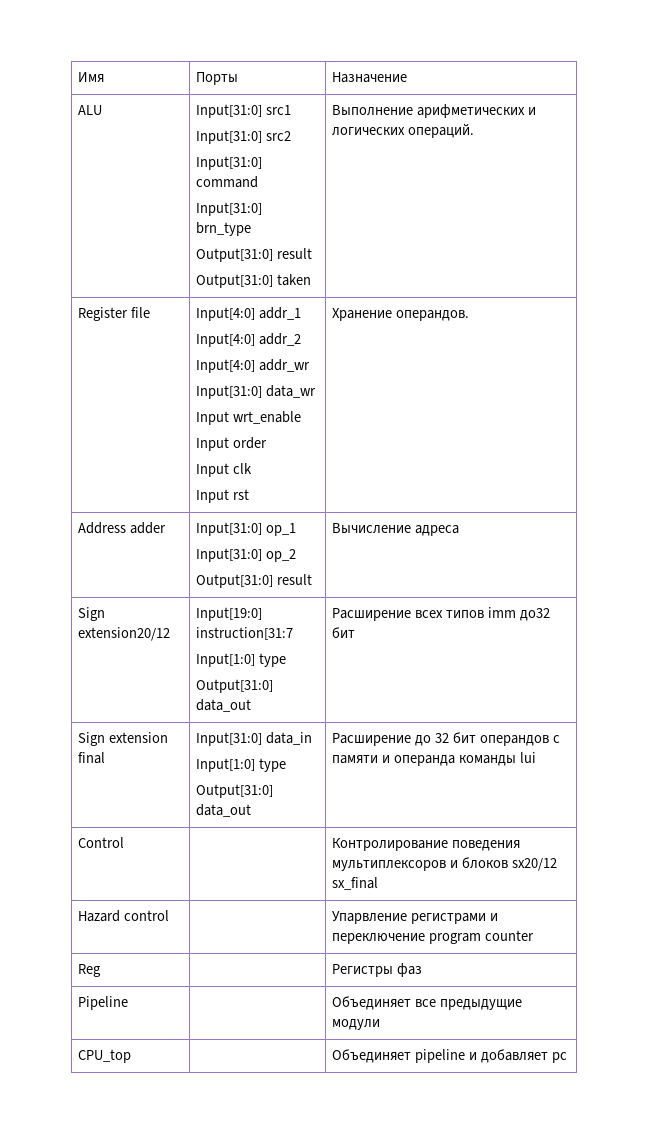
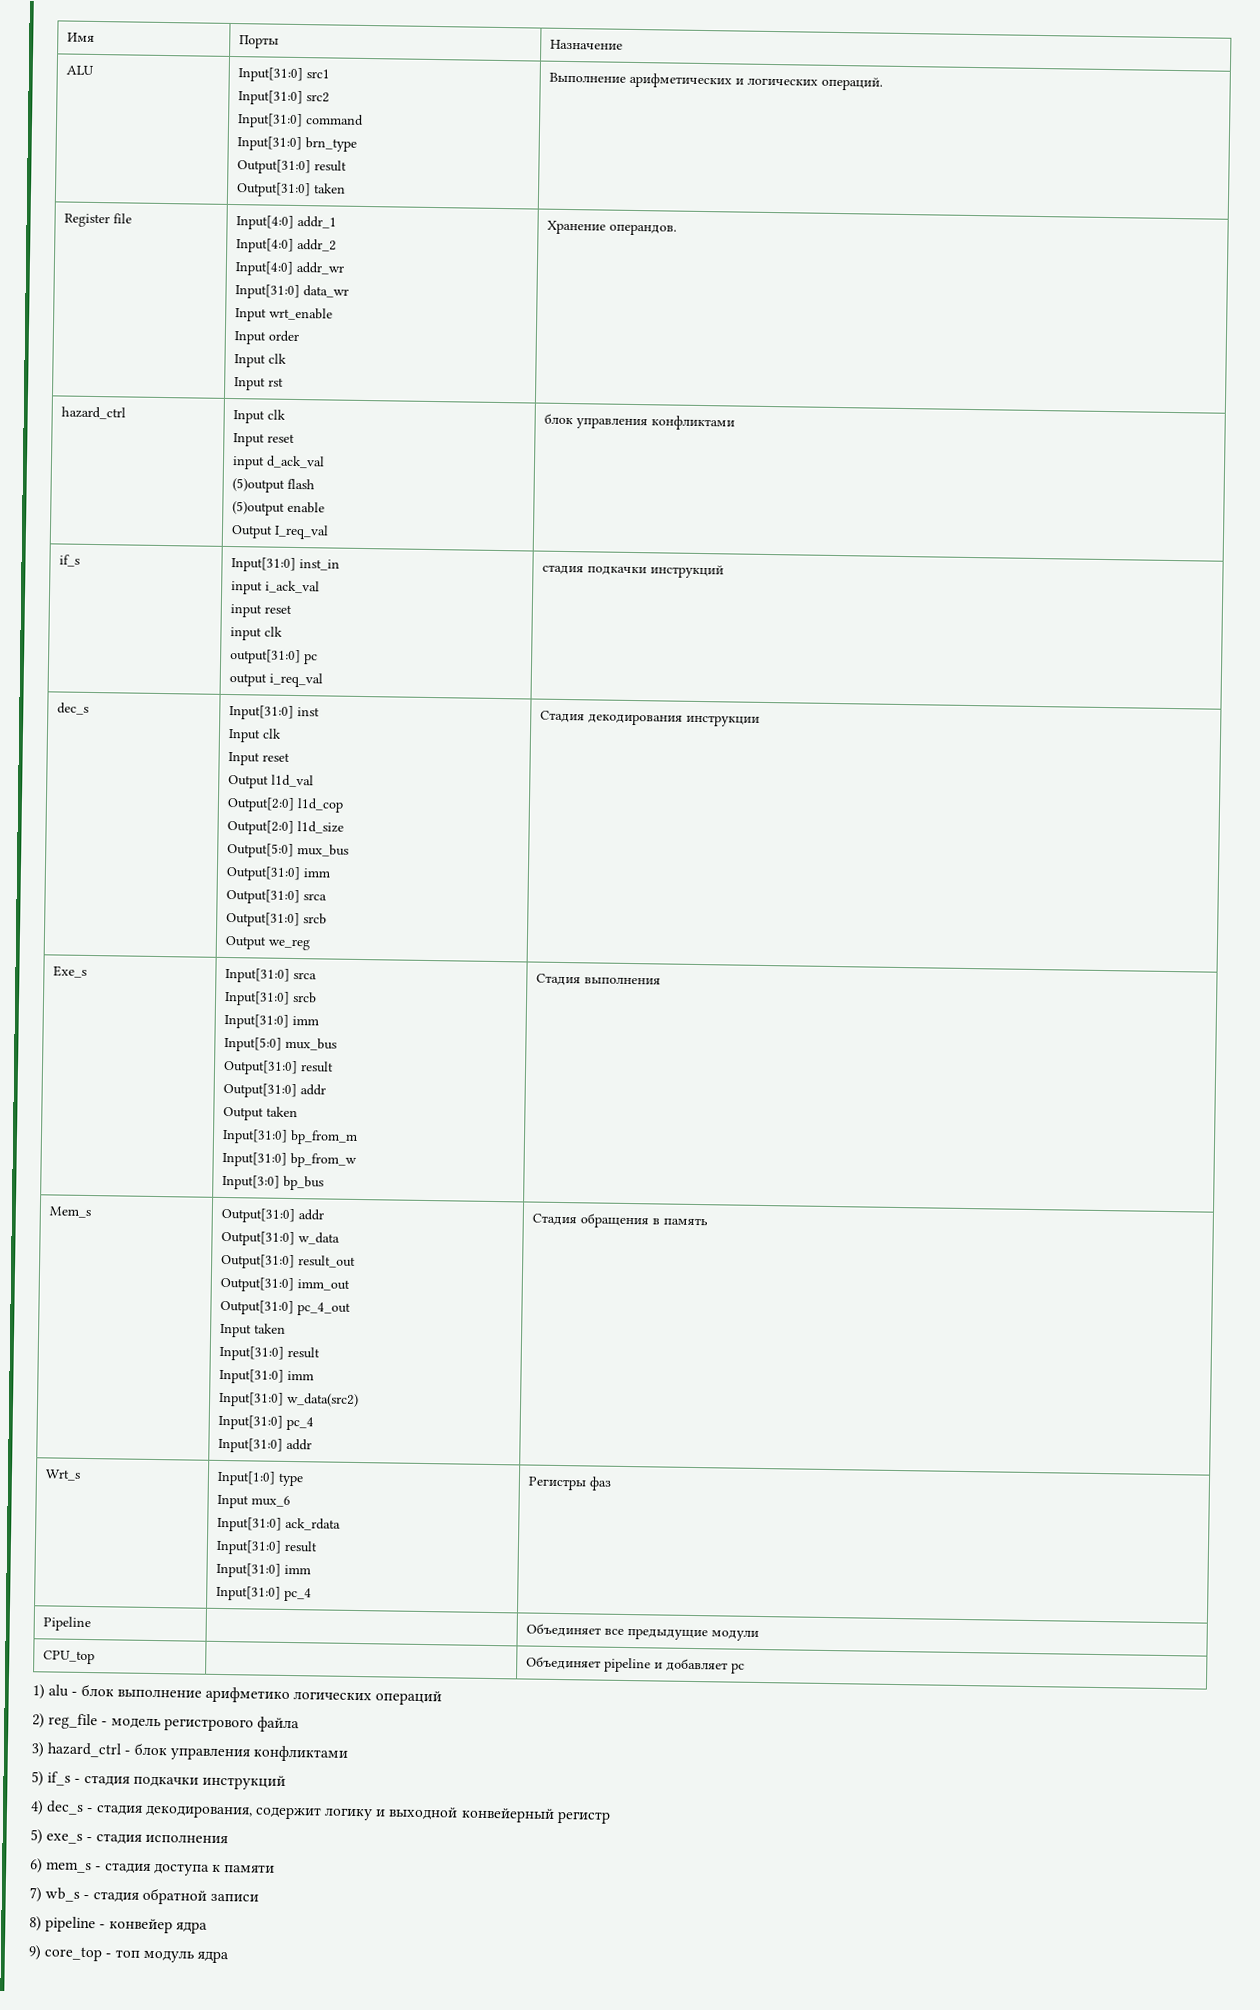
- Address adder | Input[31:0] op_1
- Input[31:0] op_2
- Output[31:0] result | Вычисление адреса
- Sign extension20/12 | Input[19:0] instruction[31:7
- Input[1:0] type
- Output[31:0] data_out | Расширение всех типов imm до32 бит
- Sign extension final | Input[31:0] data_in
- Input[1:0] type
- Output[31:0] data_out | Расширение до 32 бит операндов с памяти и операнда команды lui
- Control | | Контролирование поведения мультиплексоров и блоков sx20/12 sx_final
- Hazard control | | Упарвление регистрами и переключение program counter
- Reg | | Регистры фаз
+ hazard_ctrl | Input clk
+ Input reset
+ input d_ack_val
+ (5)output flash
+ (5)output enable
+ Output I_req_val | блок управления конфликтами
+ if_s | Input[31:0] inst_in
+ input i_ack_val
+ input reset
+ input clk
+ output[31:0] pc
+ output i_req_val | стадия подкачки инструкций
+ dec_s | Input[31:0] inst
+ Input clk
+ Input reset
+ Output l1d_val
+ Output[2:0] l1d_cop
+ Output[2:0] l1d_size
+ Output[5:0] mux_bus
+ Output[31:0] imm
+ Output[31:0] srca
+ Output[31:0] srcb
+ Output we_reg | Стадия декодирования инструкции
+ Exe_s | Input[31:0] srca
+ Input[31:0] srcb
+ Input[31:0] imm
+ Input[5:0] mux_bus
+ Output[31:0] result
+ Output[31:0] addr
+ Output taken
+ Input[31:0] bp_from_m
+ Input[31:0] bp_from_w
+ Input[3:0] bp_bus | Стадия выполнения
+ Mem_s | Output[31:0] addr
+ Output[31:0] w_data
+ Output[31:0] result_out
+ Output[31:0] imm_out
+ Output[31:0] pc_4_out
+ Input taken
+ Input[31:0] result
+ Input[31:0] imm
+ Input[31:0] w_data(src2)
+ Input[31:0] pc_4
+ Input[31:0] addr | Стадия обращения в память
+ Wrt_s | Input[1:0] type
+ Input mux_6
+ Input[31:0] ack_rdata
+ Input[31:0] result
+ Input[31:0] imm
+ Input[31:0] pc_4 | Регистры фаз
+ 1) alu - блок выполнение арифметико логических операций
+ 2) reg_file - модель регистрового файла
+ 3) hazard_ctrl - блок управления конфликтами
+ 5) if_s - стадия подкачки инструкций
+ 4) dec_s - стадия декодирования, содержит логику и выходной конвейерный регистр
+ 5) exe_s - стадия исполнения
+ 6) mem_s - стадия доступа к памяти
+ 7) wb_s - стадия обратной записи
+ 8) pipeline - конвейер ядра
+ 9) core_top - топ модуль ядра

